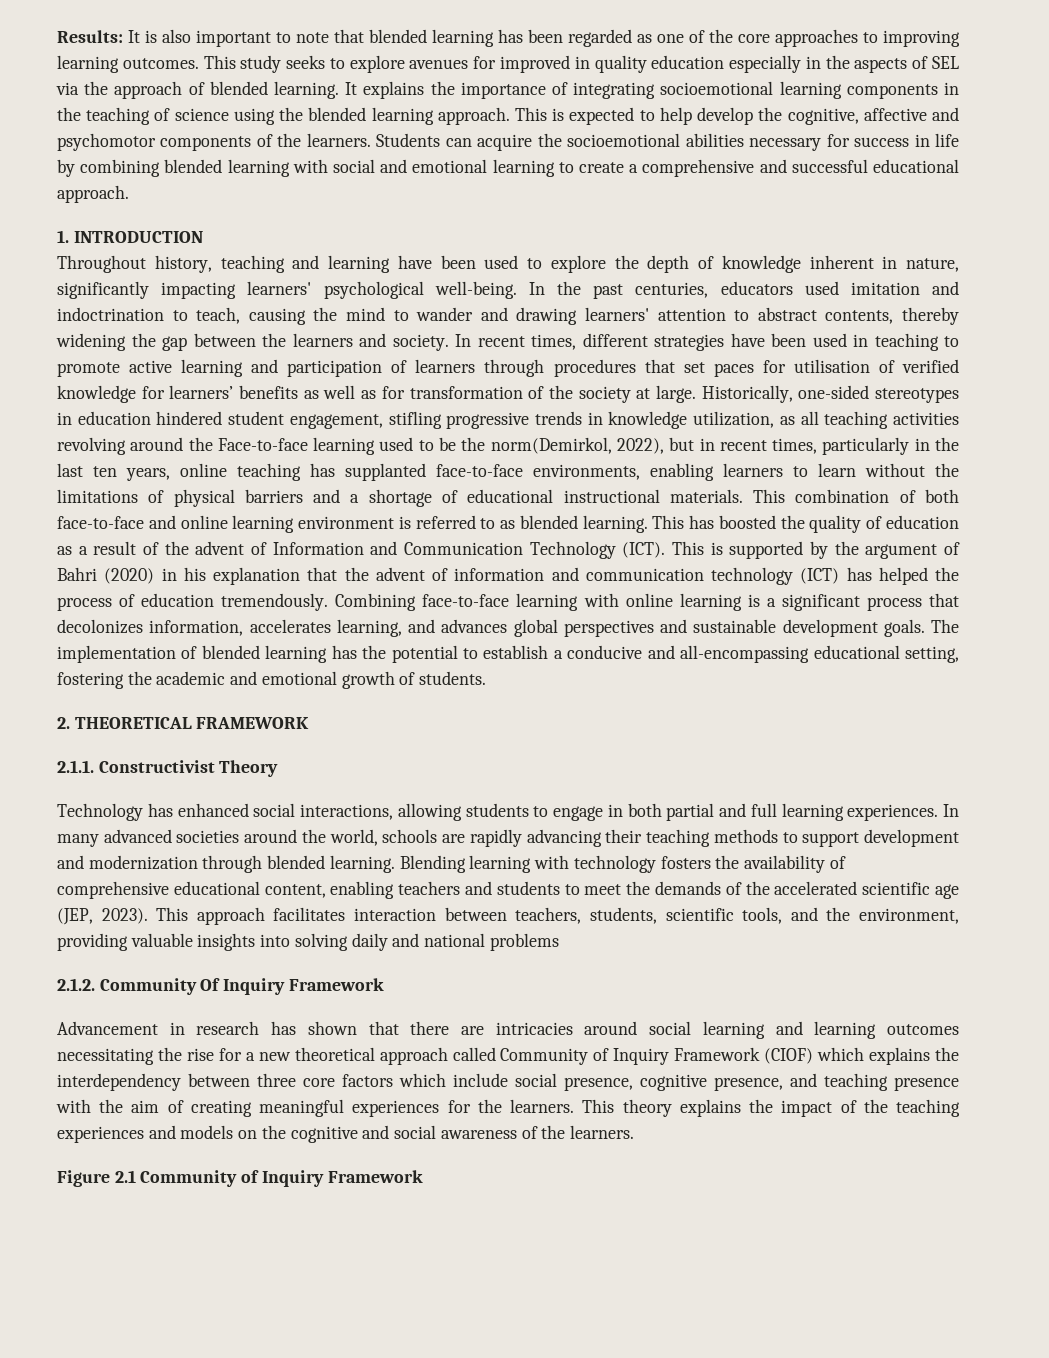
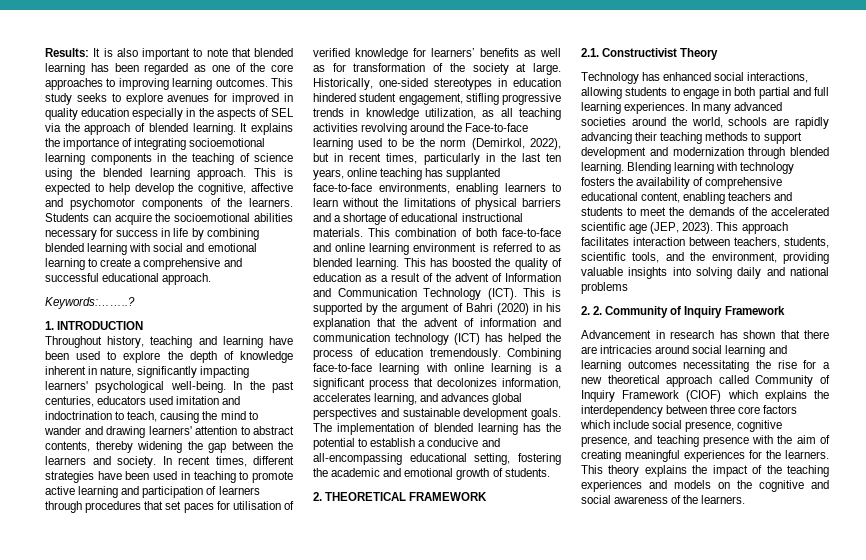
+ Keywords:……..?
- Historically, one-sided stereotypes in education hindered student engagement, stifling progressive trends in knowledge utilization, as all teaching activities revolving around the Face-to-face learning used to be the norm(Demirkol, 2022), but in recent times, particularly in the last ten years, online teaching has supplanted face-to-face environments, enabling learners to learn without the limitations of physical barriers and a shortage of educational instructional materials.
+ Historically, one-sided stereotypes in education hindered student engagement, stifling progressive trends in knowledge utilization, as all teaching activities revolving around the Face-to-face learning used to be the norm (Demirkol, 2022), but in recent times, particularly in the last ten years, online teaching has supplanted face-to-face environments, enabling learners to learn without the limitations of physical barriers and a shortage of educational instructional materials.
- 2.1.1. Constructivist Theory
+ 2.1. Constructivist Theory
- 2.1.2. Community Of Inquiry Framework
+ 2. 2. Community of Inquiry Framework
- Figure 2.1 Community of Inquiry Framework

